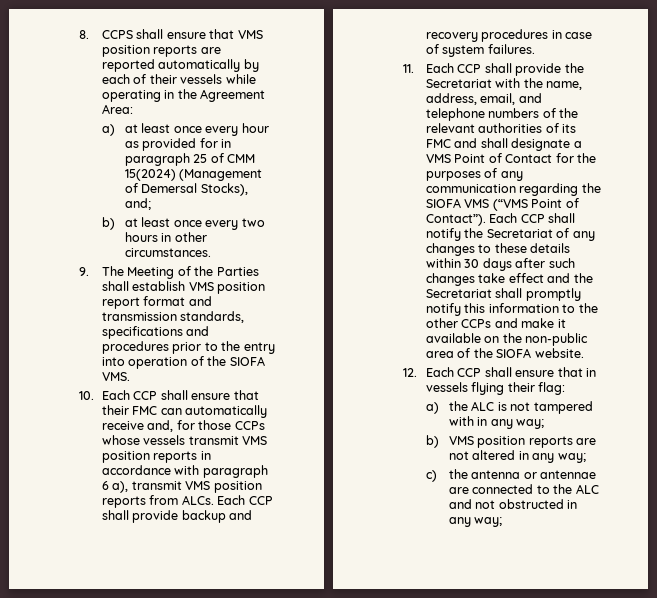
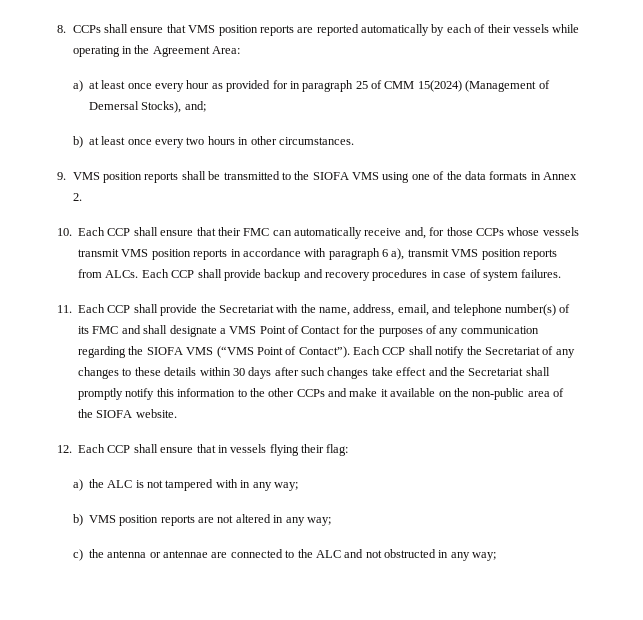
- 8. CCPS shall ensure that VMS position reports are reported automatically by each of their vessels while operating in the Agreement Area:
+ 8. CCPs shall ensure that VMS position reports are reported automatically by each of their vessels while operating in the Agreement Area:
- 9. The Meeting of the Parties shall establish VMS position report format and transmission standards, specifications and procedures prior to the entry into operation of the SIOFA VMS.
+ 9. VMS position reports shall be transmitted to the SIOFA VMS using one of the data formats in Annex 2.
- 11. Each CCP shall provide the Secretariat with the name, address, email, and telephone numbers of the relevant authorities of its FMC and shall designate a VMS Point of Contact for the purposes of any communication regarding the SIOFA VMS (“VMS Point of Contact”).
+ 11. Each CCP shall provide the Secretariat with the name, address, email, and telephone number(s) of its FMC and shall designate a VMS Point of Contact for the purposes of any communication regarding the SIOFA VMS (“VMS Point of Contact”).

